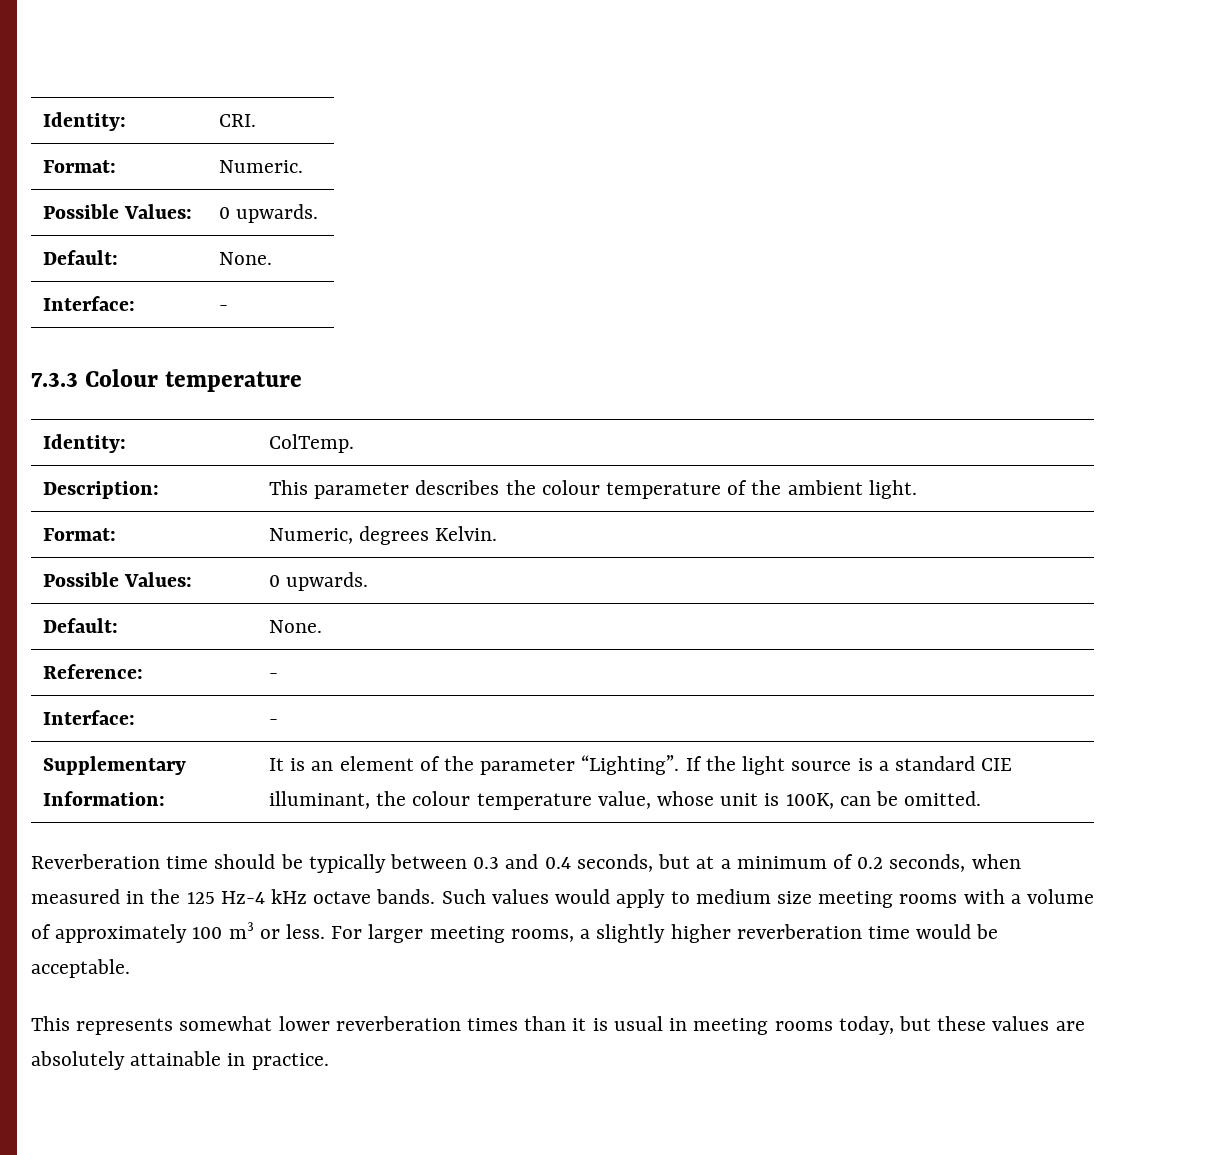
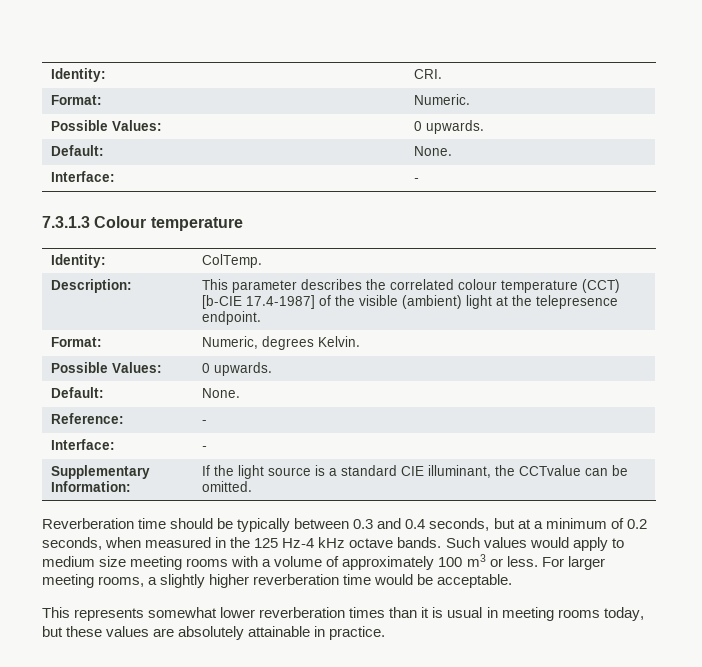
- 7.3.3 Colour temperature
+ 7.3.1.3 Colour temperature
- Description: | This parameter describes the colour temperature of the ambient light.
+ Description: | This parameter describes the correlated colour temperature (CCT) [b-CIE 17.4-1987] of the visible (ambient) light at the telepresence endpoint.
- Supplementary Information: | It is an element of the parameter “Lighting”. If the light source is a standard CIE illuminant, the colour temperature value, whose unit is 100K, can be omitted.
+ Supplementary Information: | If the light source is a standard CIE illuminant, the CCTvalue can be omitted.

